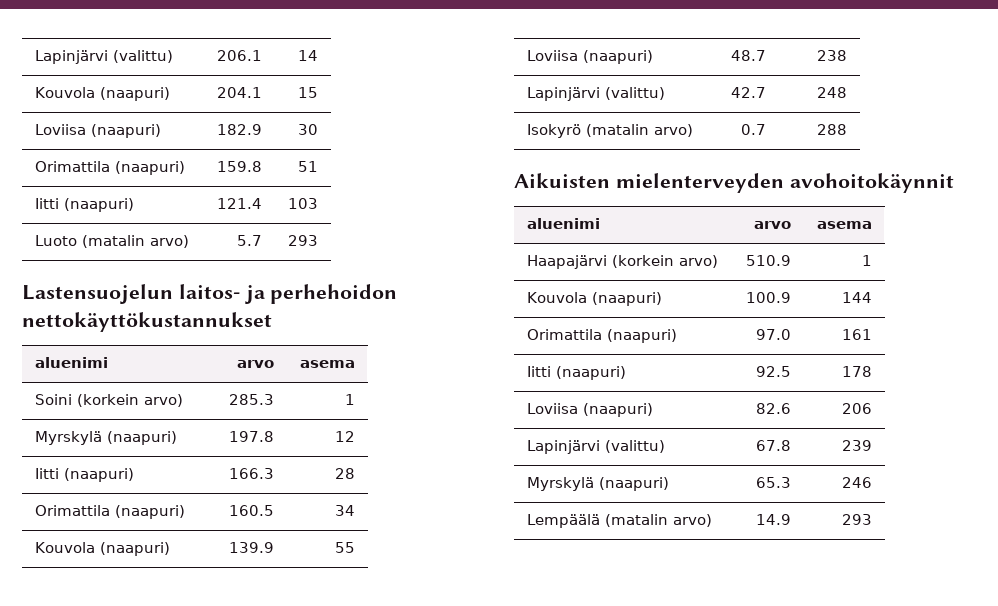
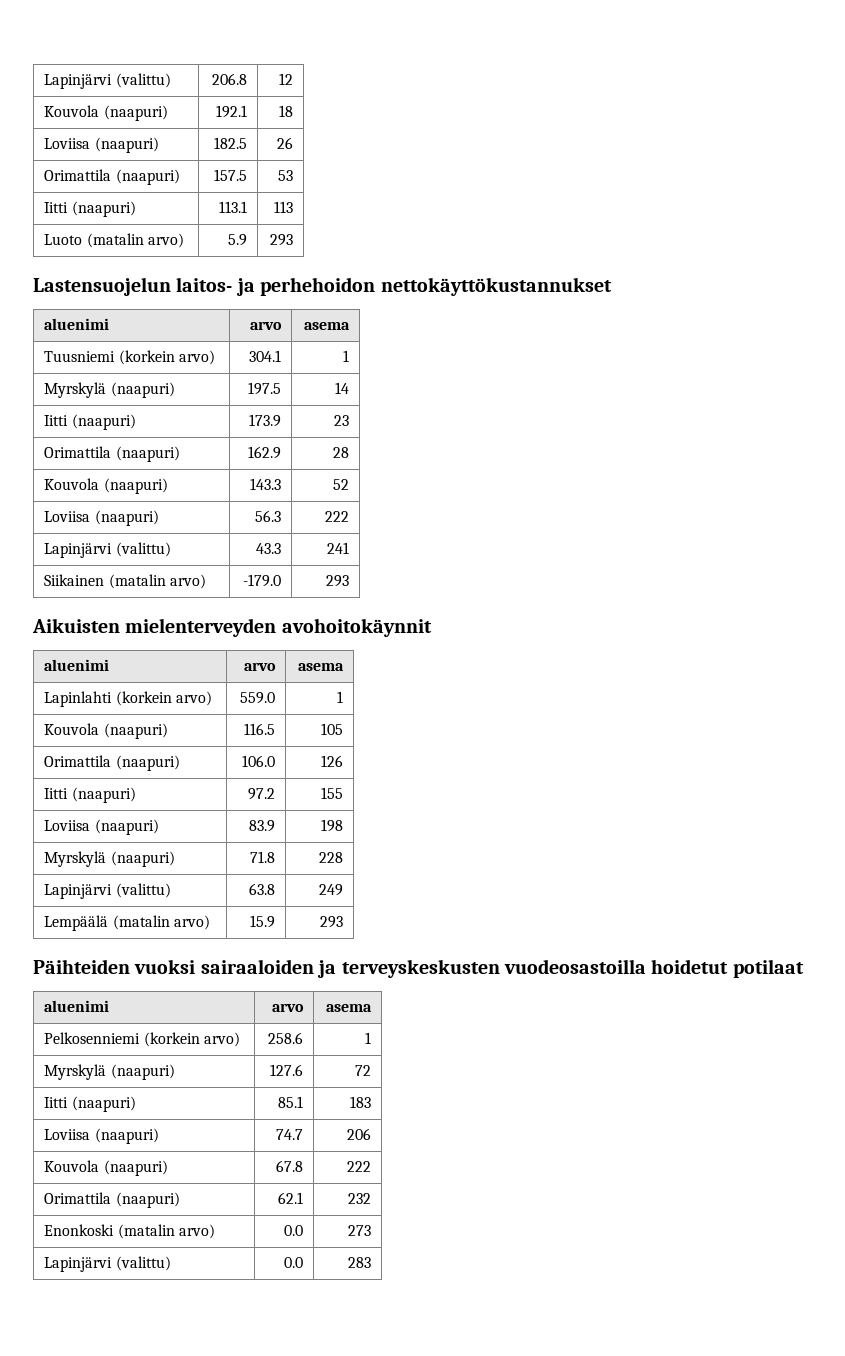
- Lapinjärvi (valittu) | 206.1 | 14
- Kouvola (naapuri) | 204.1 | 15
- Loviisa (naapuri) | 182.9 | 30
- Orimattila (naapuri) | 159.8 | 51
- Iitti (naapuri) | 121.4 | 103
+ Lapinjärvi (valittu) | 206.8 | 12
+ Kouvola (naapuri) | 192.1 | 18
+ Loviisa (naapuri) | 182.5 | 26
+ Orimattila (naapuri) | 157.5 | 53
+ Iitti (naapuri) | 113.1 | 113
- Luoto (matalin arvo) | 5.7 | 293
+ Luoto (matalin arvo) | 5.9 | 293
- Soini (korkein arvo) | 285.3 | 1
- Myrskylä (naapuri) | 197.8 | 12
- Iitti (naapuri) | 166.3 | 28
- Orimattila (naapuri) | 160.5 | 34
- Kouvola (naapuri) | 139.9 | 55
- Loviisa (naapuri) | 48.7 | 238
- Lapinjärvi (valittu) | 42.7 | 248
- Isokyrö (matalin arvo) | 0.7 | 288
+ Tuusniemi (korkein arvo) | 304.1 | 1
+ Myrskylä (naapuri) | 197.5 | 14
+ Iitti (naapuri) | 173.9 | 23
+ Orimattila (naapuri) | 162.9 | 28
+ Kouvola (naapuri) | 143.3 | 52
+ Loviisa (naapuri) | 56.3 | 222
+ Lapinjärvi (valittu) | 43.3 | 241
+ Siikainen (matalin arvo) | -179.0 | 293
- Haapajärvi (korkein arvo) | 510.9 | 1
+ Lapinlahti (korkein arvo) | 559.0 | 1
- Kouvola (naapuri) | 100.9 | 144
- Orimattila (naapuri) | 97.0 | 161
- Iitti (naapuri) | 92.5 | 178
- Loviisa (naapuri) | 82.6 | 206
- Lapinjärvi (valittu) | 67.8 | 239
- Myrskylä (naapuri) | 65.3 | 246
+ Kouvola (naapuri) | 116.5 | 105
+ Orimattila (naapuri) | 106.0 | 126
+ Iitti (naapuri) | 97.2 | 155
+ Loviisa (naapuri) | 83.9 | 198
+ Myrskylä (naapuri) | 71.8 | 228
+ Lapinjärvi (valittu) | 63.8 | 249
- Lempäälä (matalin arvo) | 14.9 | 293
+ Lempäälä (matalin arvo) | 15.9 | 293
+ Päihteiden vuoksi sairaaloiden ja terveyskeskusten vuodeosastoilla hoidetut potilaat
+ aluenimi | arvo | asema
+ Pelkosenniemi (korkein arvo) | 258.6 | 1
+ Myrskylä (naapuri) | 127.6 | 72
+ Iitti (naapuri) | 85.1 | 183
+ Loviisa (naapuri) | 74.7 | 206
+ Kouvola (naapuri) | 67.8 | 222
+ Orimattila (naapuri) | 62.1 | 232
+ Enonkoski (matalin arvo) | 0.0 | 273
+ Lapinjärvi (valittu) | 0.0 | 283

